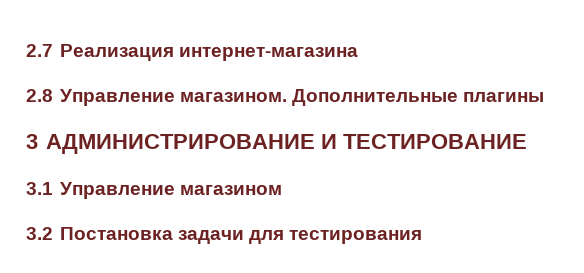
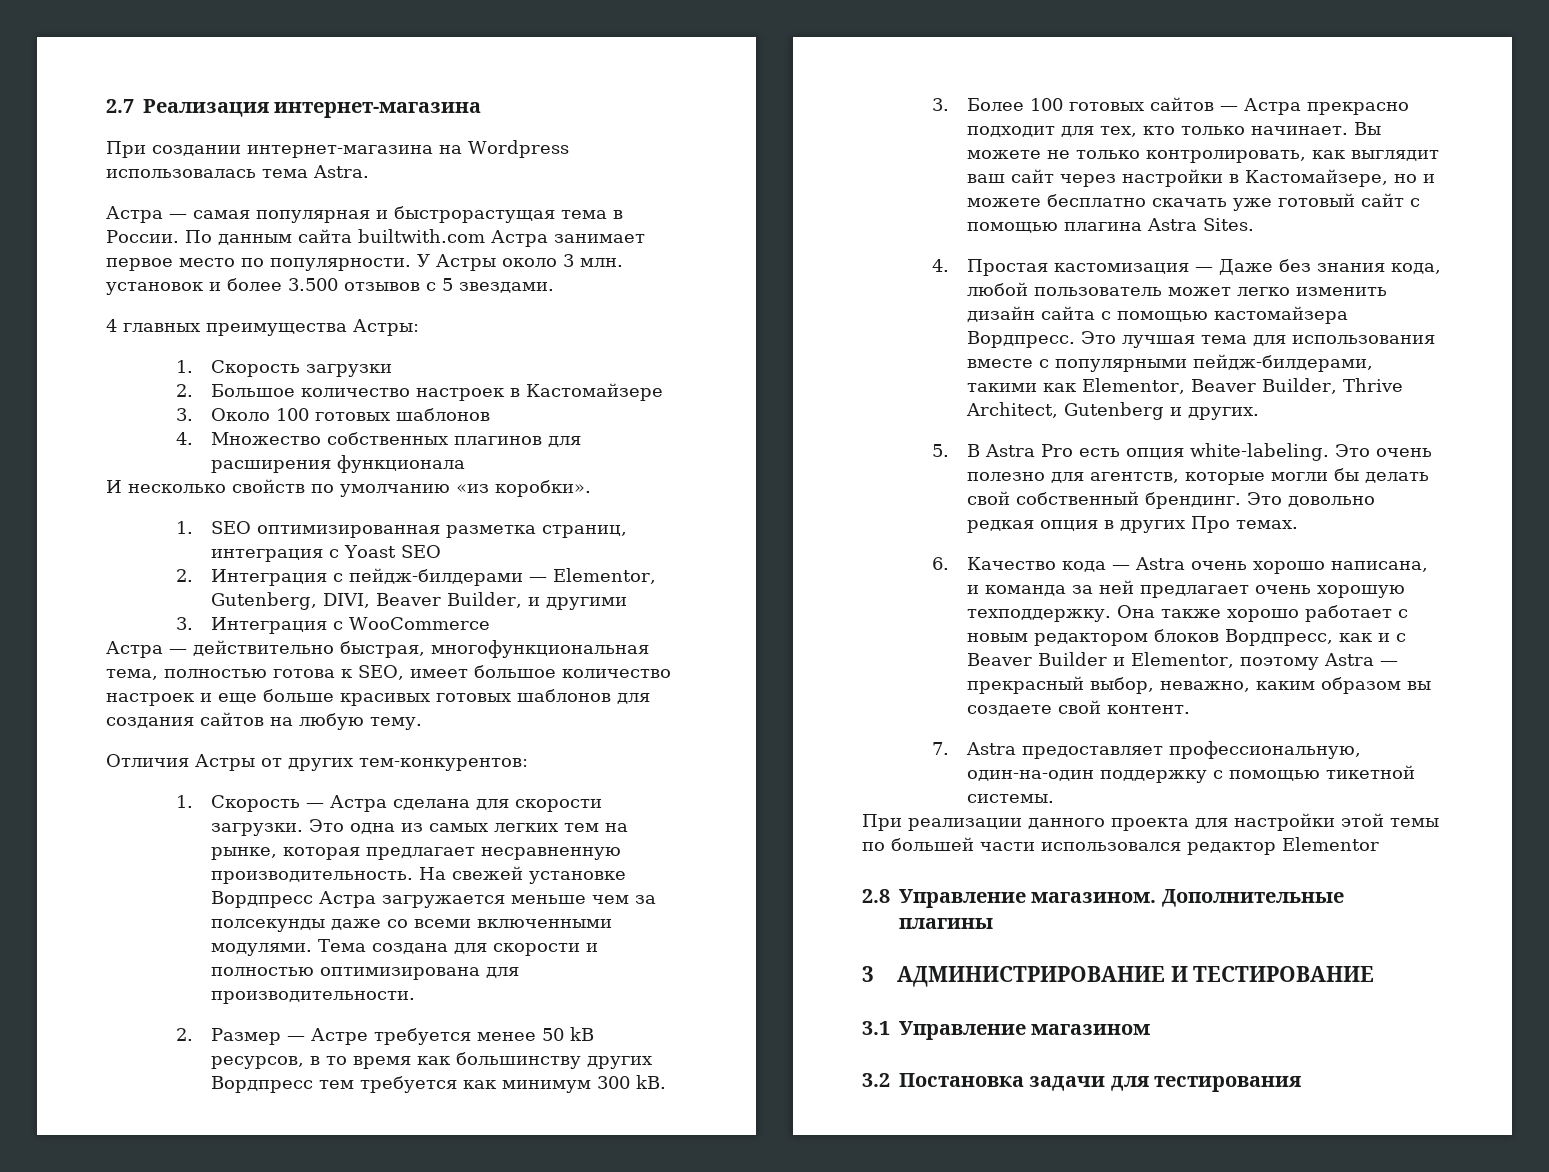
+ При создании интернет-магазина на Wordpress использовалась тема Astra.
+ Астра — самая популярная и быстрорастущая тема в России. По данным сайта builtwith.com Астра занимает первое место по популярности. У Астры около 3 млн. установок и более 3.500 отзывов с 5 звездами.
+ 4 главных преимущества Астры:
+ 1. Скорость загрузки
+ 2. Большое количество настроек в Кастомайзере
+ 3. Около 100 готовых шаблонов
+ 4. Множество собственных плагинов для расширения функционала
+ И несколько свойств по умолчанию «из коробки».
+ 1. SEO оптимизированная разметка страниц, интеграция с Yoast SEO
+ 2. Интеграция с пейдж-билдерами — Elementor, Gutenberg, DIVI, Beaver Builder, и другими
+ 3. Интеграция с WooCommerce
+ Астра — действительно быстрая, многофункциональная тема, полностью готова к SEO, имеет большое количество настроек и еще больше красивых готовых шаблонов для создания сайтов на любую тему.
+ Отличия Астры от других тем-конкурентов:
+ 1. Скорость — Астра сделана для скорости загрузки. Это одна из самых легких тем на рынке, которая предлагает несравненную производительность. На свежей установке Вордпресс Астра загружается меньше чем за полсекунды даже со всеми включенными модулями. Тема создана для скорости и полностью оптимизирована для производительности.
+ 2. Размер — Астре требуется менее 50 kB ресурсов, в то время как большинству других Вордпресс тем требуется как минимум 300 kB.
+ 3. Более 100 готовых сайтов — Астра прекрасно подходит для тех, кто только начинает. Вы можете не только контролировать, как выглядит ваш сайт через настройки в Кастомайзере, но и можете бесплатно скачать уже готовый сайт с помощью плагина Astra Sites.
+ 4. Простая кастомизация — Даже без знания кода, любой пользователь может легко изменить дизайн сайта с помощью кастомайзера Вордпресс. Это лучшая тема для использования вместе с популярными пейдж-билдерами, такими как Elementor, Beaver Builder, Thrive Architect, Gutenberg и других.
+ 5. В Astra Pro есть опция white-labeling. Это очень полезно для агентств, которые могли бы делать свой собственный брендинг. Это довольно редкая опция в других Про темах.
+ 6. Качество кода — Astra очень хорошо написана, и команда за ней предлагает очень хорошую техподдержку. Она также хорошо работает с новым редактором блоков Вордпресс, как и с Beaver Builder и Elementor, поэтому Astra — прекрасный выбор, неважно, каким образом вы создаете свой контент.
+ 7. Astra предоставляет профессиональную, один-на-один поддержку с помощью тикетной системы.
+ При реализации данного проекта для настройки этой темы по большей части использовался редактор Elementor

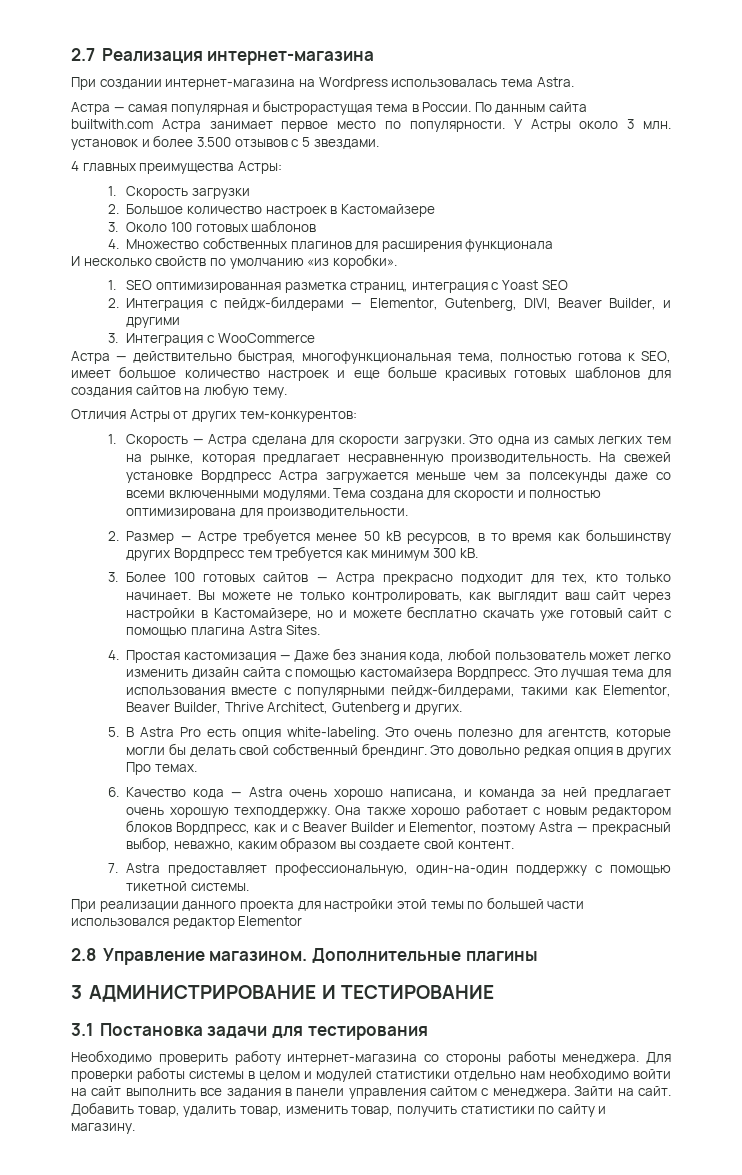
- 3.1 Управление магазином
- 3.2 Постановка задачи для тестирования
+ 3.1 Постановка задачи для тестирования
+ Необходимо проверить работу интернет-магазина со стороны работы менеджера. Для проверки работы системы в целом и модулей статистики отдельно нам необходимо войти на сайт выполнить все задания в панели управления сайтом с менеджера. Зайти на сайт. Добавить товар, удалить товар, изменить товар, получить статистики по сайту и магазину.

